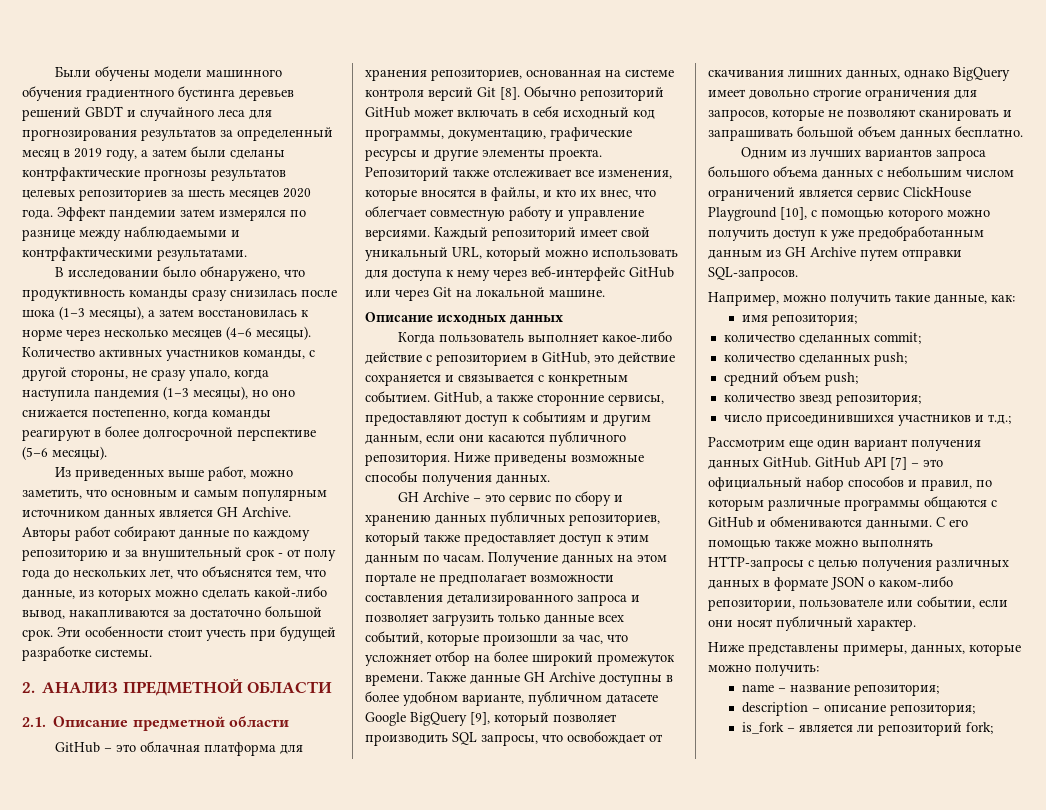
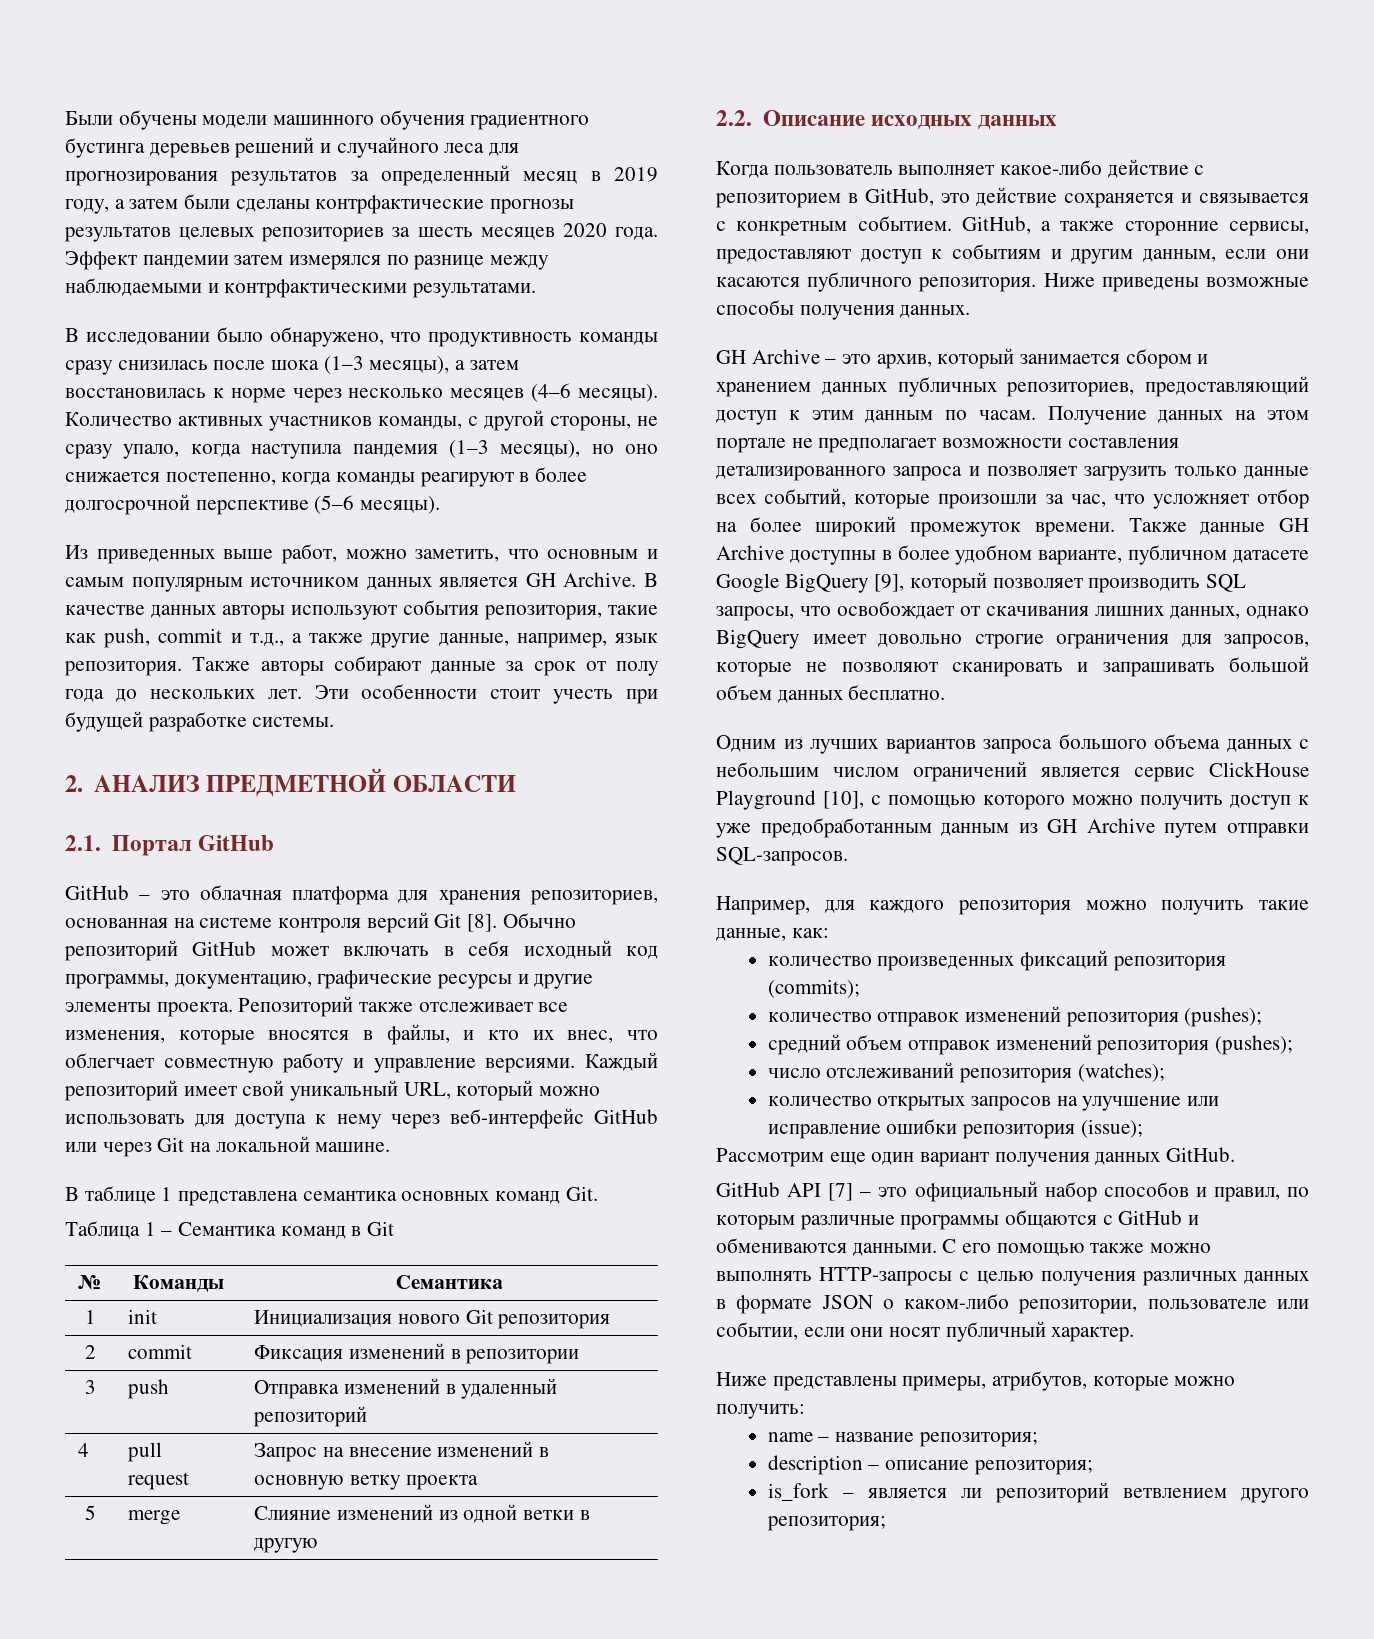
- Были обучены модели машинного обучения градиентного бустинга деревьев решений GBDT и случайного леса для прогнозирования результатов за определенный месяц в 2019 году, а затем были сделаны контрфактические прогнозы результатов целевых репозиториев за шесть месяцев 2020 года.
+ Были обучены модели машинного обучения градиентного бустинга деревьев решений и случайного леса для прогнозирования результатов за определенный месяц в 2019 году, а затем были сделаны контрфактические прогнозы результатов целевых репозиториев за шесть месяцев 2020 года.
- Авторы работ собирают данные по каждому репозиторию и за внушительный срок - от полу года до нескольких лет, что объяснятся тем, что данные, из которых можно сделать какой-либо вывод, накапливаются за достаточно большой срок.
+ В качестве данных авторы используют события репозитория, такие как push, commit и т.д., а также другие данные, например, язык репозитория. Также авторы собирают данные за срок от полу года до нескольких лет.
- 2.1. Описание предметной области
+ 2.1. Портал GitHub
- Описание исходных данных
+ В таблице 1 представлена семантика основных команд Git.
+ Таблица 1 – Семантика команд в Git
+ № | Команды | Семантика
+ 1 | init | Инициализация нового Git репозитория
+ 2 | commit | Фиксация изменений в репозитории
+ 3 | push | Отправка изменений в удаленный репозиторий
+ 4 | pull request | Запрос на внесение изменений в основную ветку проекта
+ 5 | merge | Слияние изменений из одной ветки в другую
+ 2.2. Описание исходных данных
- GH Archive – это сервис по сбору и хранению данных публичных репозиториев, который также предоставляет доступ к этим данным по часам.
+ GH Archive – это архив, который занимается сбором и хранением данных публичных репозиториев, предоставляющий доступ к этим данным по часам.
- Например, можно получить такие данные, как:
+ Например, для каждого репозитория можно получить такие данные, как:
- имя репозитория;
- количество сделанных commit;
- количество сделанных push;
- средний объем push;
- количество звезд репозитория;
- число присоединившихся участников и т.д.;
+ количество произведенных фиксаций репозитория (commits);
+ количество отправок изменений репозитория (pushes);
+ средний объем отправок изменений репозитория (pushes);
+ число отслеживаний репозитория (watches);
+ количество открытых запросов на улучшение или исправление ошибки репозитория (issue);
- Рассмотрим еще один вариант получения данных GitHub. GitHub API [7] – это официальный набор способов и правил, по которым различные программы общаются с GitHub и обмениваются данными.
+ Рассмотрим еще один вариант получения данных GitHub.
+ GitHub API [7] – это официальный набор способов и правил, по которым различные программы общаются с GitHub и обмениваются данными.
- Ниже представлены примеры, данных, которые можно получить:
+ Ниже представлены примеры, атрибутов, которые можно получить:
- is_fork – является ли репозиторий fork;
+ is_fork – является ли репозиторий ветвлением другого репозитория;

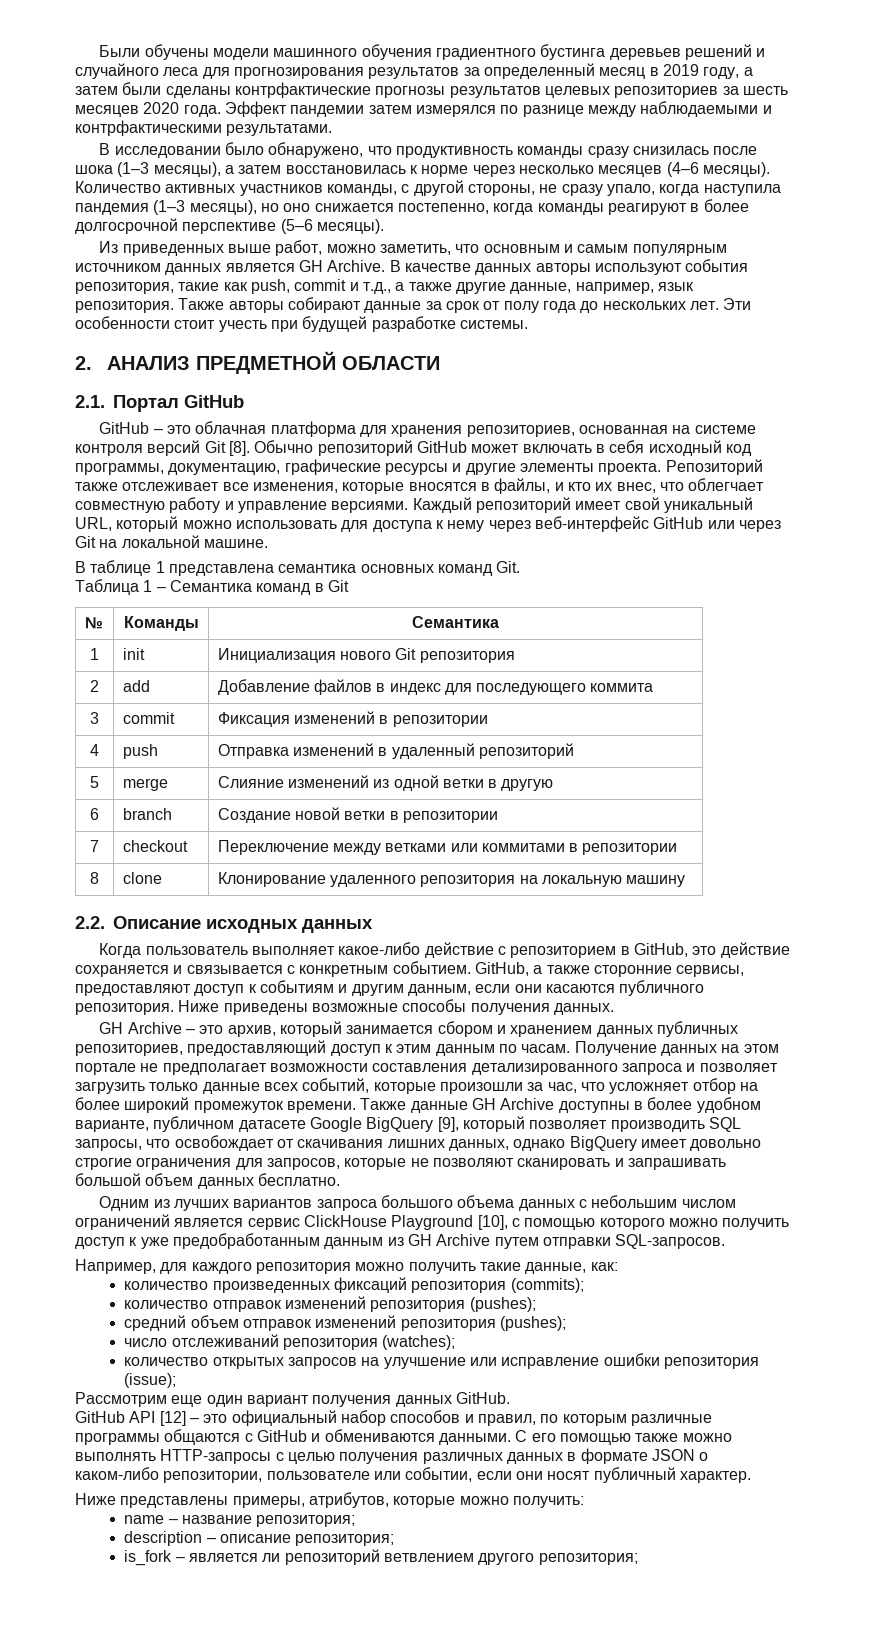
- 2 | commit | Фиксация изменений в репозитории
+ 2 | add | Добавление файлов в индекс для последующего коммита
+ 3 | commit | Фиксация изменений в репозитории
- 3 | push | Отправка изменений в удаленный репозиторий
+ 4 | push | Отправка изменений в удаленный репозиторий
- 4 | pull request | Запрос на внесение изменений в основную ветку проекта
+ 6 | branch | Создание новой ветки в репозитории
+ 7 | checkout | Переключение между ветками или коммитами в репозитории
+ 8 | clone | Клонирование удаленного репозитория на локальную машину
- GitHub API [7] – это официальный набор способов и правил, по которым различные программы общаются с GitHub и обмениваются данными.
+ GitHub API [12] – это официальный набор способов и правил, по которым различные программы общаются с GitHub и обмениваются данными.

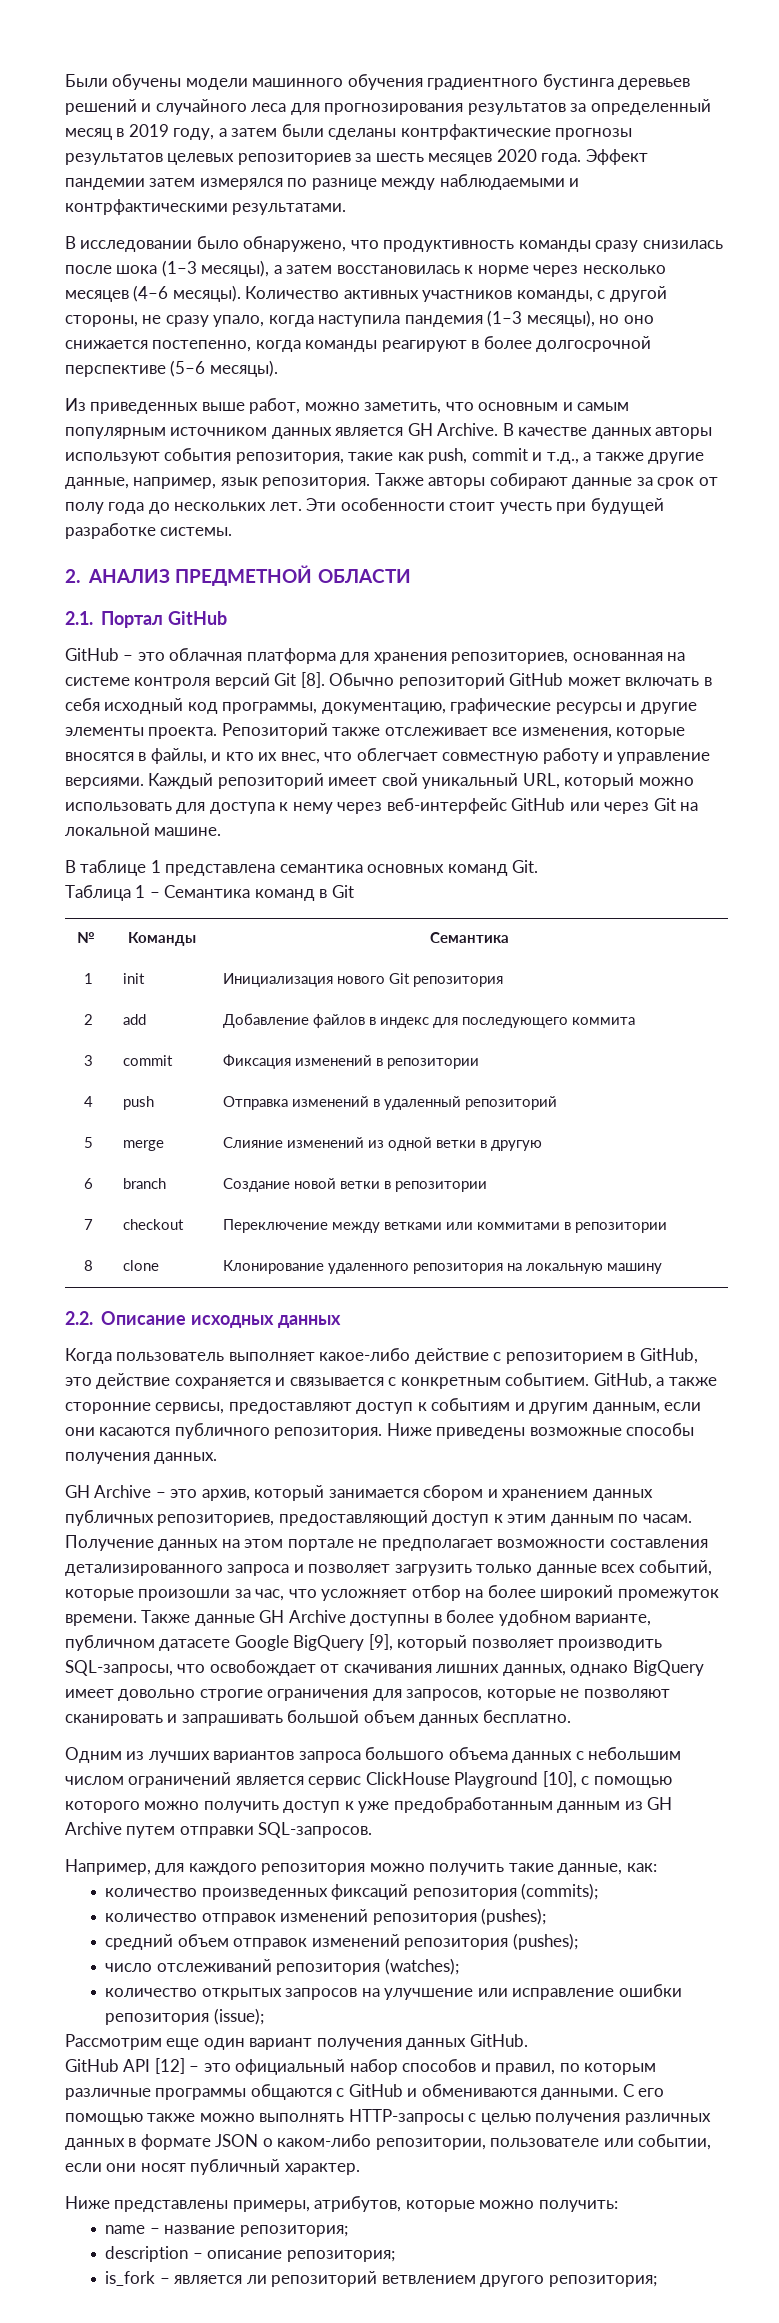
- Также данные GH Archive доступны в более удобном варианте, публичном датасете Google BigQuery [9], который позволяет производить SQL запросы, что освобождает от скачивания лишних данных, однако BigQuery имеет довольно строгие ограничения для запросов, которые не позволяют сканировать и запрашивать большой объем данных бесплатно.
+ Также данные GH Archive доступны в более удобном варианте, публичном датасете Google BigQuery [9], который позволяет производить SQL-запросы, что освобождает от скачивания лишних данных, однако BigQuery имеет довольно строгие ограничения для запросов, которые не позволяют сканировать и запрашивать большой объем данных бесплатно.

